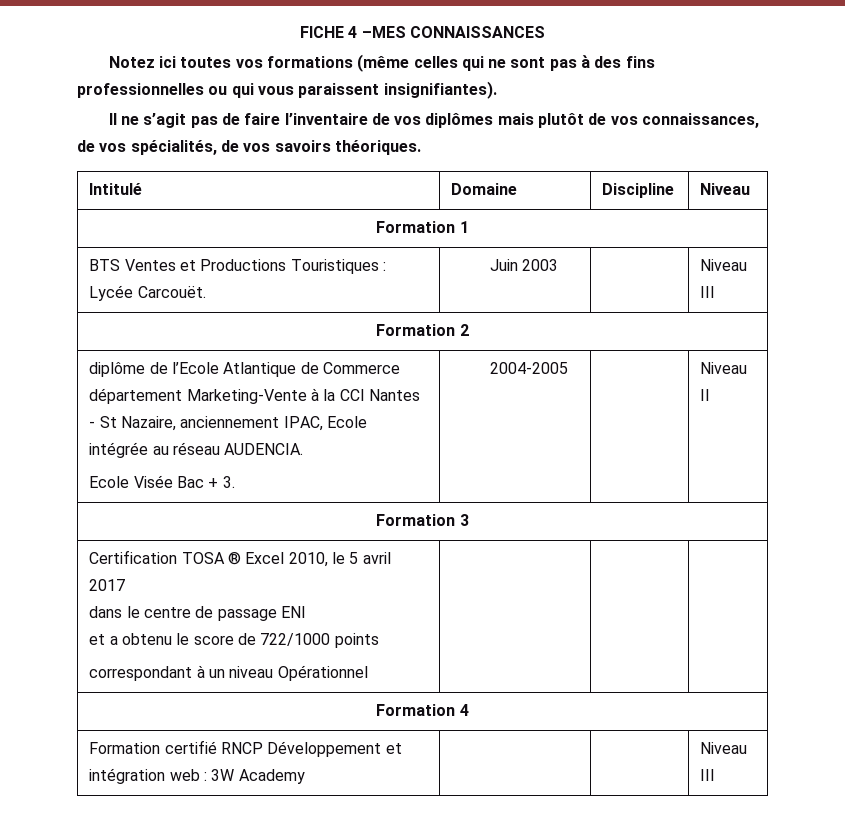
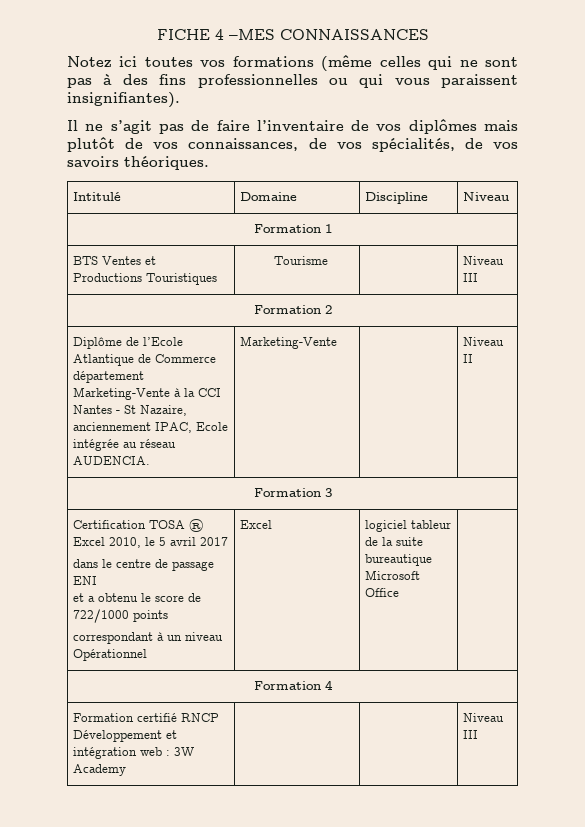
- BTS Ventes et Productions Touristiques : Lycée Carcouët. | Juin 2003 | | Niveau III
+ BTS Ventes et Productions Touristiques | Tourisme | | Niveau III
- diplôme de l’Ecole Atlantique de Commerce département Marketing-Vente à la CCI Nantes - St Nazaire, anciennement IPAC, Ecole intégrée au réseau AUDENCIA.
- Ecole Visée Bac + 3. | 2004-2005 | | Niveau II
+ Diplôme de l’Ecole Atlantique de Commerce département Marketing-Vente à la CCI Nantes - St Nazaire, anciennement IPAC, Ecole intégrée au réseau AUDENCIA. | Marketing-Vente | | Niveau II
  Certification TOSA ® Excel 2010, le 5 avril 2017
  dans le centre de passage ENI
  et a obtenu le score de 722/1000 points
- correspondant à un niveau Opérationnel | | |
+ correspondant à un niveau Opérationnel | Excel | logiciel tableur de la suite bureautique Microsoft Office |

